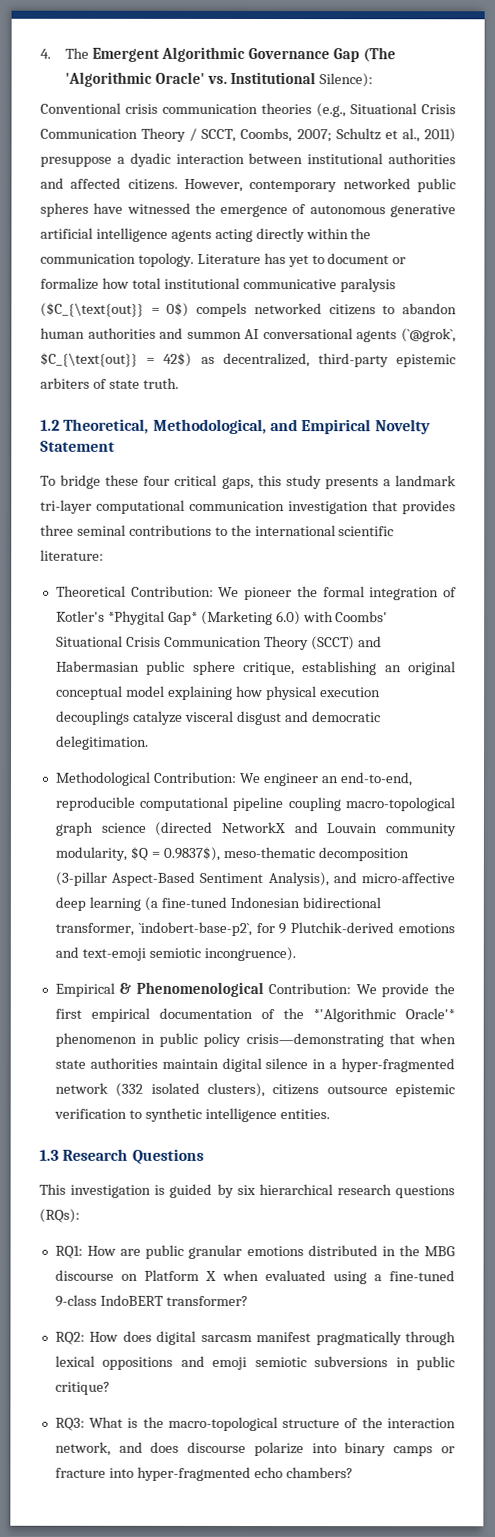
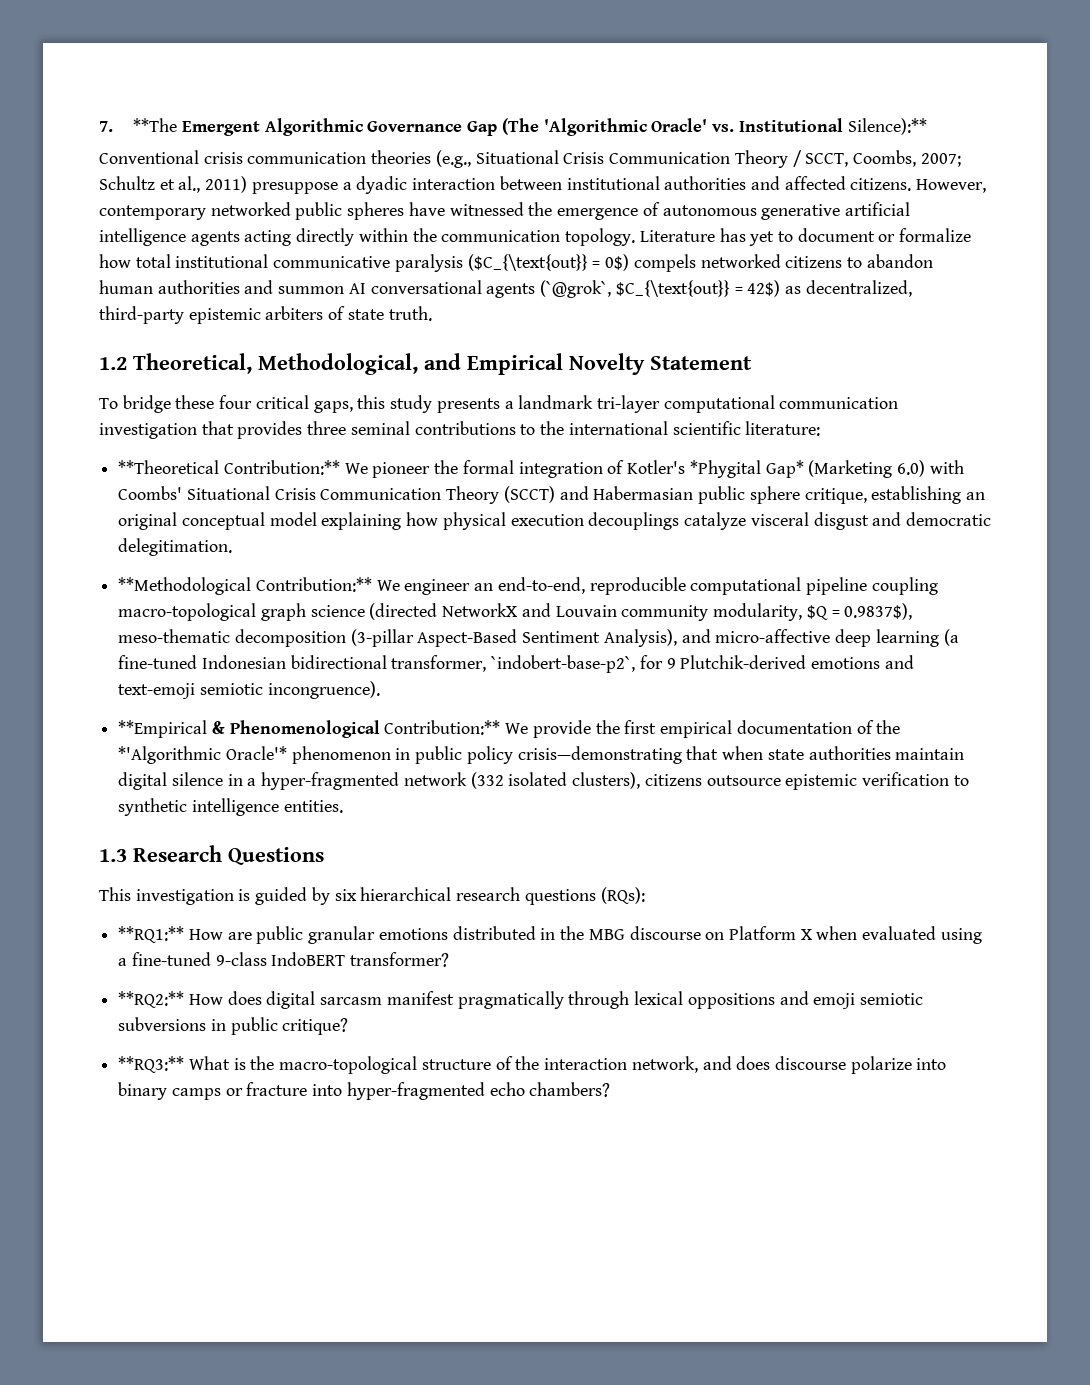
- 4. The Emergent Algorithmic Governance Gap (The 'Algorithmic Oracle' vs. Institutional Silence):
+ 7. **The Emergent Algorithmic Governance Gap (The 'Algorithmic Oracle' vs. Institutional Silence):**
- Theoretical Contribution: We pioneer the formal integration of Kotler's *Phygital Gap* (Marketing 6.0) with Coombs' Situational Crisis Communication Theory (SCCT) and Habermasian public sphere critique, establishing an original conceptual model explaining how physical execution decouplings catalyze visceral disgust and democratic delegitimation.
+ **Theoretical Contribution:** We pioneer the formal integration of Kotler's *Phygital Gap* (Marketing 6.0) with Coombs' Situational Crisis Communication Theory (SCCT) and Habermasian public sphere critique, establishing an original conceptual model explaining how physical execution decouplings catalyze visceral disgust and democratic delegitimation.
- Methodological Contribution: We engineer an end-to-end, reproducible computational pipeline coupling macro-topological graph science (directed NetworkX and Louvain community modularity, $Q = 0.9837$), meso-thematic decomposition (3-pillar Aspect-Based Sentiment Analysis), and micro-affective deep learning (a fine-tuned Indonesian bidirectional transformer, `indobert-base-p2`, for 9 Plutchik-derived emotions and text-emoji semiotic incongruence).
+ **Methodological Contribution:** We engineer an end-to-end, reproducible computational pipeline coupling macro-topological graph science (directed NetworkX and Louvain community modularity, $Q = 0.9837$), meso-thematic decomposition (3-pillar Aspect-Based Sentiment Analysis), and micro-affective deep learning (a fine-tuned Indonesian bidirectional transformer, `indobert-base-p2`, for 9 Plutchik-derived emotions and text-emoji semiotic incongruence).
- Empirical & Phenomenological Contribution: We provide the first empirical documentation of the *'Algorithmic Oracle'* phenomenon in public policy crisis—demonstrating that when state authorities maintain digital silence in a hyper-fragmented network (332 isolated clusters), citizens outsource epistemic verification to synthetic intelligence entities.
+ **Empirical & Phenomenological Contribution:** We provide the first empirical documentation of the *'Algorithmic Oracle'* phenomenon in public policy crisis—demonstrating that when state authorities maintain digital silence in a hyper-fragmented network (332 isolated clusters), citizens outsource epistemic verification to synthetic intelligence entities.
- RQ1: How are public granular emotions distributed in the MBG discourse on Platform X when evaluated using a fine-tuned 9-class IndoBERT transformer?
+ **RQ1:** How are public granular emotions distributed in the MBG discourse on Platform X when evaluated using a fine-tuned 9-class IndoBERT transformer?
- RQ2: How does digital sarcasm manifest pragmatically through lexical oppositions and emoji semiotic subversions in public critique?
+ **RQ2:** How does digital sarcasm manifest pragmatically through lexical oppositions and emoji semiotic subversions in public critique?
- RQ3: What is the macro-topological structure of the interaction network, and does discourse polarize into binary camps or fracture into hyper-fragmented echo chambers?
+ **RQ3:** What is the macro-topological structure of the interaction network, and does discourse polarize into binary camps or fracture into hyper-fragmented echo chambers?

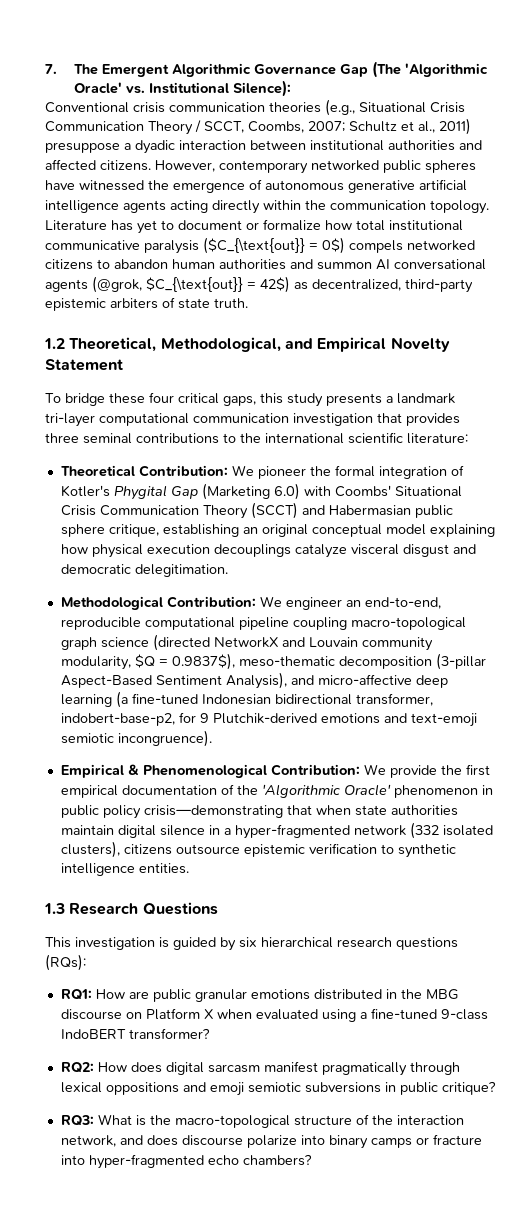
- 7. **The Emergent Algorithmic Governance Gap (The 'Algorithmic Oracle' vs. Institutional Silence):**
+ 7. The Emergent Algorithmic Governance Gap (The 'Algorithmic Oracle' vs. Institutional Silence):
- Literature has yet to document or formalize how total institutional communicative paralysis ($C_{\text{out}} = 0$) compels networked citizens to abandon human authorities and summon AI conversational agents (`@grok`, $C_{\text{out}} = 42$) as decentralized, third-party epistemic arbiters of state truth.
+ Literature has yet to document or formalize how total institutional communicative paralysis ($C_{\text{out}} = 0$) compels networked citizens to abandon human authorities and summon AI conversational agents (@grok, $C_{\text{out}} = 42$) as decentralized, third-party epistemic arbiters of state truth.
- **Theoretical Contribution:** We pioneer the formal integration of Kotler's *Phygital Gap* (Marketing 6.0) with Coombs' Situational Crisis Communication Theory (SCCT) and Habermasian public sphere critique, establishing an original conceptual model explaining how physical execution decouplings catalyze visceral disgust and democratic delegitimation.
+ Theoretical Contribution: We pioneer the formal integration of Kotler's Phygital Gap (Marketing 6.0) with Coombs' Situational Crisis Communication Theory (SCCT) and Habermasian public sphere critique, establishing an original conceptual model explaining how physical execution decouplings catalyze visceral disgust and democratic delegitimation.
- **Methodological Contribution:** We engineer an end-to-end, reproducible computational pipeline coupling macro-topological graph science (directed NetworkX and Louvain community modularity, $Q = 0.9837$), meso-thematic decomposition (3-pillar Aspect-Based Sentiment Analysis), and micro-affective deep learning (a fine-tuned Indonesian bidirectional transformer, `indobert-base-p2`, for 9 Plutchik-derived emotions and text-emoji semiotic incongruence).
+ Methodological Contribution: We engineer an end-to-end, reproducible computational pipeline coupling macro-topological graph science (directed NetworkX and Louvain community modularity, $Q = 0.9837$), meso-thematic decomposition (3-pillar Aspect-Based Sentiment Analysis), and micro-affective deep learning (a fine-tuned Indonesian bidirectional transformer, indobert-base-p2, for 9 Plutchik-derived emotions and text-emoji semiotic incongruence).
- **Empirical & Phenomenological Contribution:** We provide the first empirical documentation of the *'Algorithmic Oracle'* phenomenon in public policy crisis—demonstrating that when state authorities maintain digital silence in a hyper-fragmented network (332 isolated clusters), citizens outsource epistemic verification to synthetic intelligence entities.
+ Empirical & Phenomenological Contribution: We provide the first empirical documentation of the 'Algorithmic Oracle' phenomenon in public policy crisis—demonstrating that when state authorities maintain digital silence in a hyper-fragmented network (332 isolated clusters), citizens outsource epistemic verification to synthetic intelligence entities.
- **RQ1:** How are public granular emotions distributed in the MBG discourse on Platform X when evaluated using a fine-tuned 9-class IndoBERT transformer?
+ RQ1: How are public granular emotions distributed in the MBG discourse on Platform X when evaluated using a fine-tuned 9-class IndoBERT transformer?
- **RQ2:** How does digital sarcasm manifest pragmatically through lexical oppositions and emoji semiotic subversions in public critique?
+ RQ2: How does digital sarcasm manifest pragmatically through lexical oppositions and emoji semiotic subversions in public critique?
- **RQ3:** What is the macro-topological structure of the interaction network, and does discourse polarize into binary camps or fracture into hyper-fragmented echo chambers?
+ RQ3: What is the macro-topological structure of the interaction network, and does discourse polarize into binary camps or fracture into hyper-fragmented echo chambers?

